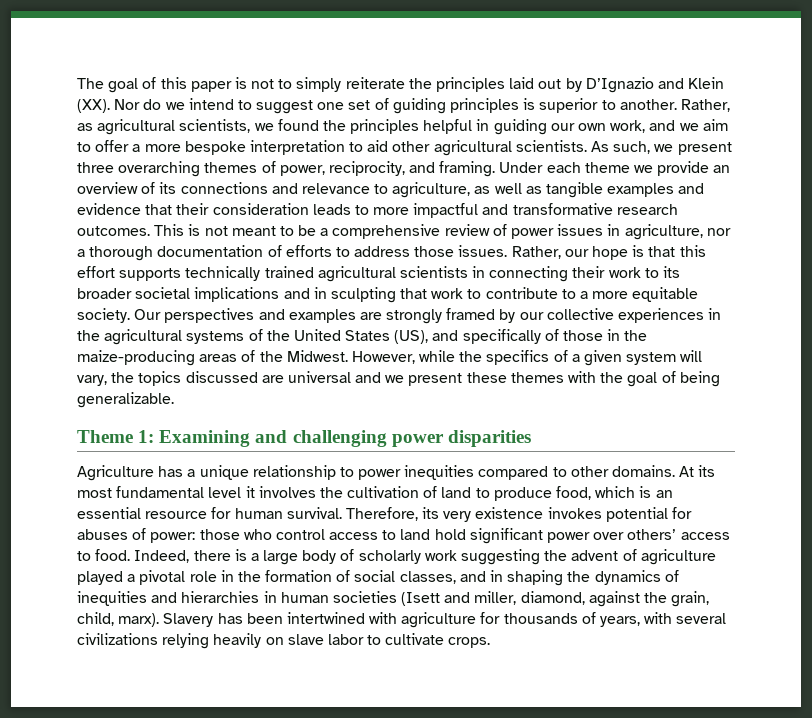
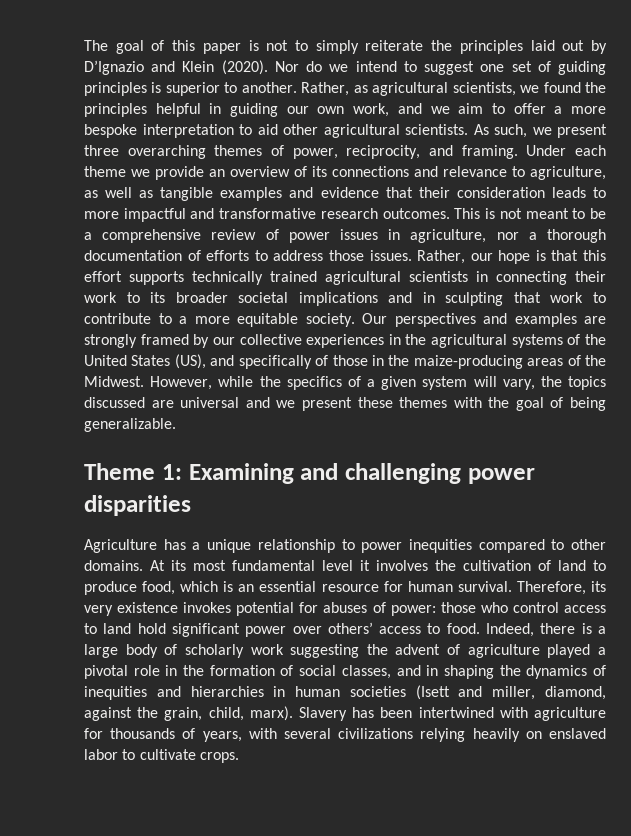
- The goal of this paper is not to simply reiterate the principles laid out by D’Ignazio and Klein (XX). Nor do we intend to suggest one set of guiding principles is superior to another.
+ The goal of this paper is not to simply reiterate the principles laid out by D’Ignazio and Klein (2020). Nor do we intend to suggest one set of guiding principles is superior to another.
- Slavery has been intertwined with agriculture for thousands of years, with several civilizations relying heavily on slave labor to cultivate crops.
+ Slavery has been intertwined with agriculture for thousands of years, with several civilizations relying heavily on enslaved labor to cultivate crops.

